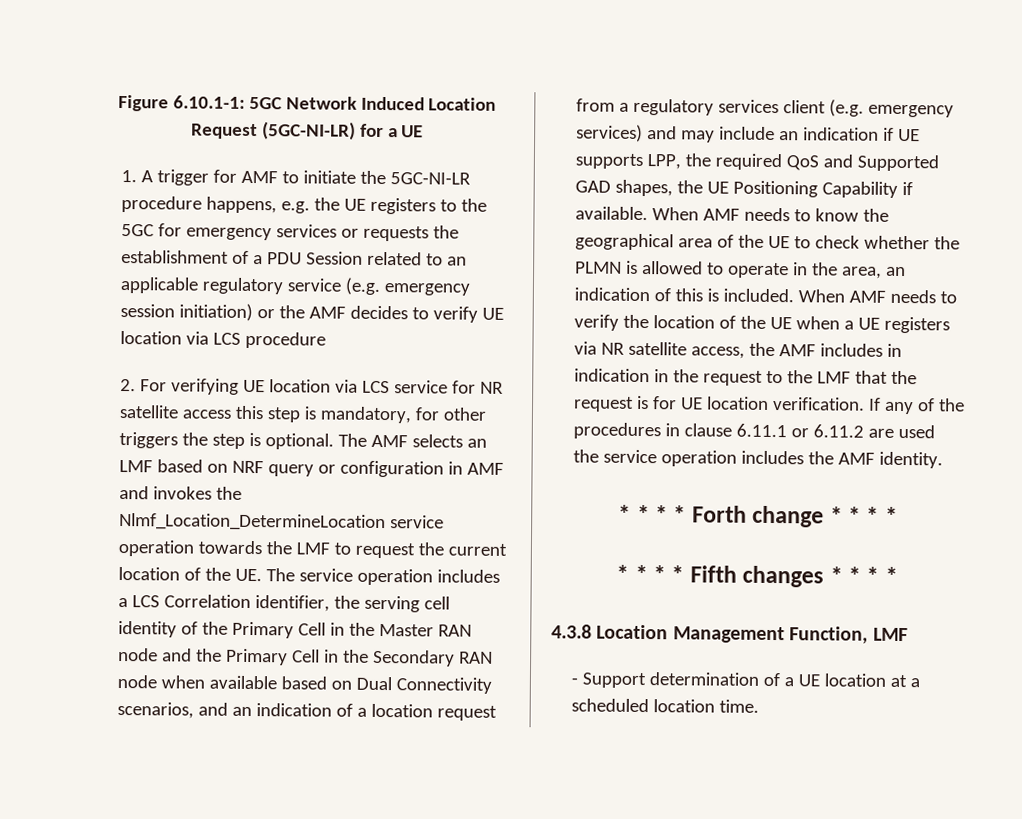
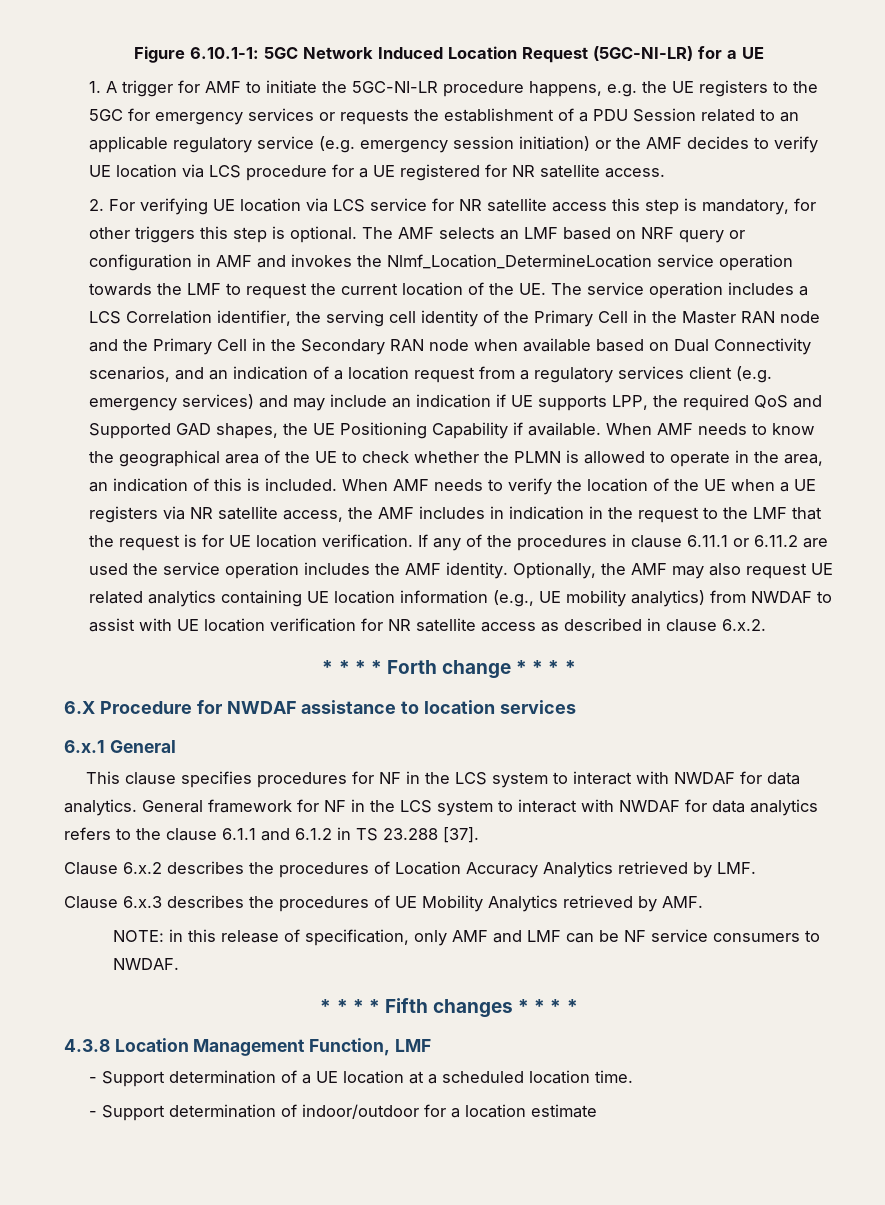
- 1. A trigger for AMF to initiate the 5GC-NI-LR procedure happens, e.g. the UE registers to the 5GC for emergency services or requests the establishment of a PDU Session related to an applicable regulatory service (e.g. emergency session initiation) or the AMF decides to verify UE location via LCS procedure
+ 1. A trigger for AMF to initiate the 5GC-NI-LR procedure happens, e.g. the UE registers to the 5GC for emergency services or requests the establishment of a PDU Session related to an applicable regulatory service (e.g. emergency session initiation) or the AMF decides to verify UE location via LCS procedure for a UE registered for NR satellite access.
- 2. For verifying UE location via LCS service for NR satellite access this step is mandatory, for other triggers the step is optional.
+ 2. For verifying UE location via LCS service for NR satellite access this step is mandatory, for other triggers this step is optional.
+ Optionally, the AMF may also request UE related analytics containing UE location information (e.g., UE mobility analytics) from NWDAF to assist with UE location verification for NR satellite access as described in clause 6.x.2.
+ 6.X Procedure for NWDAF assistance to location services
+ 6.x.1 General
+ This clause specifies procedures for NF in the LCS system to interact with NWDAF for data analytics. General framework for NF in the LCS system to interact with NWDAF for data analytics refers to the clause 6.1.1 and 6.1.2 in TS 23.288 [37].
+ Clause 6.x.2 describes the procedures of Location Accuracy Analytics retrieved by LMF.
+ Clause 6.x.3 describes the procedures of UE Mobility Analytics retrieved by AMF.
+ NOTE: in this release of specification, only AMF and LMF can be NF service consumers to NWDAF.
+ - Support determination of indoor/outdoor for a location estimate

